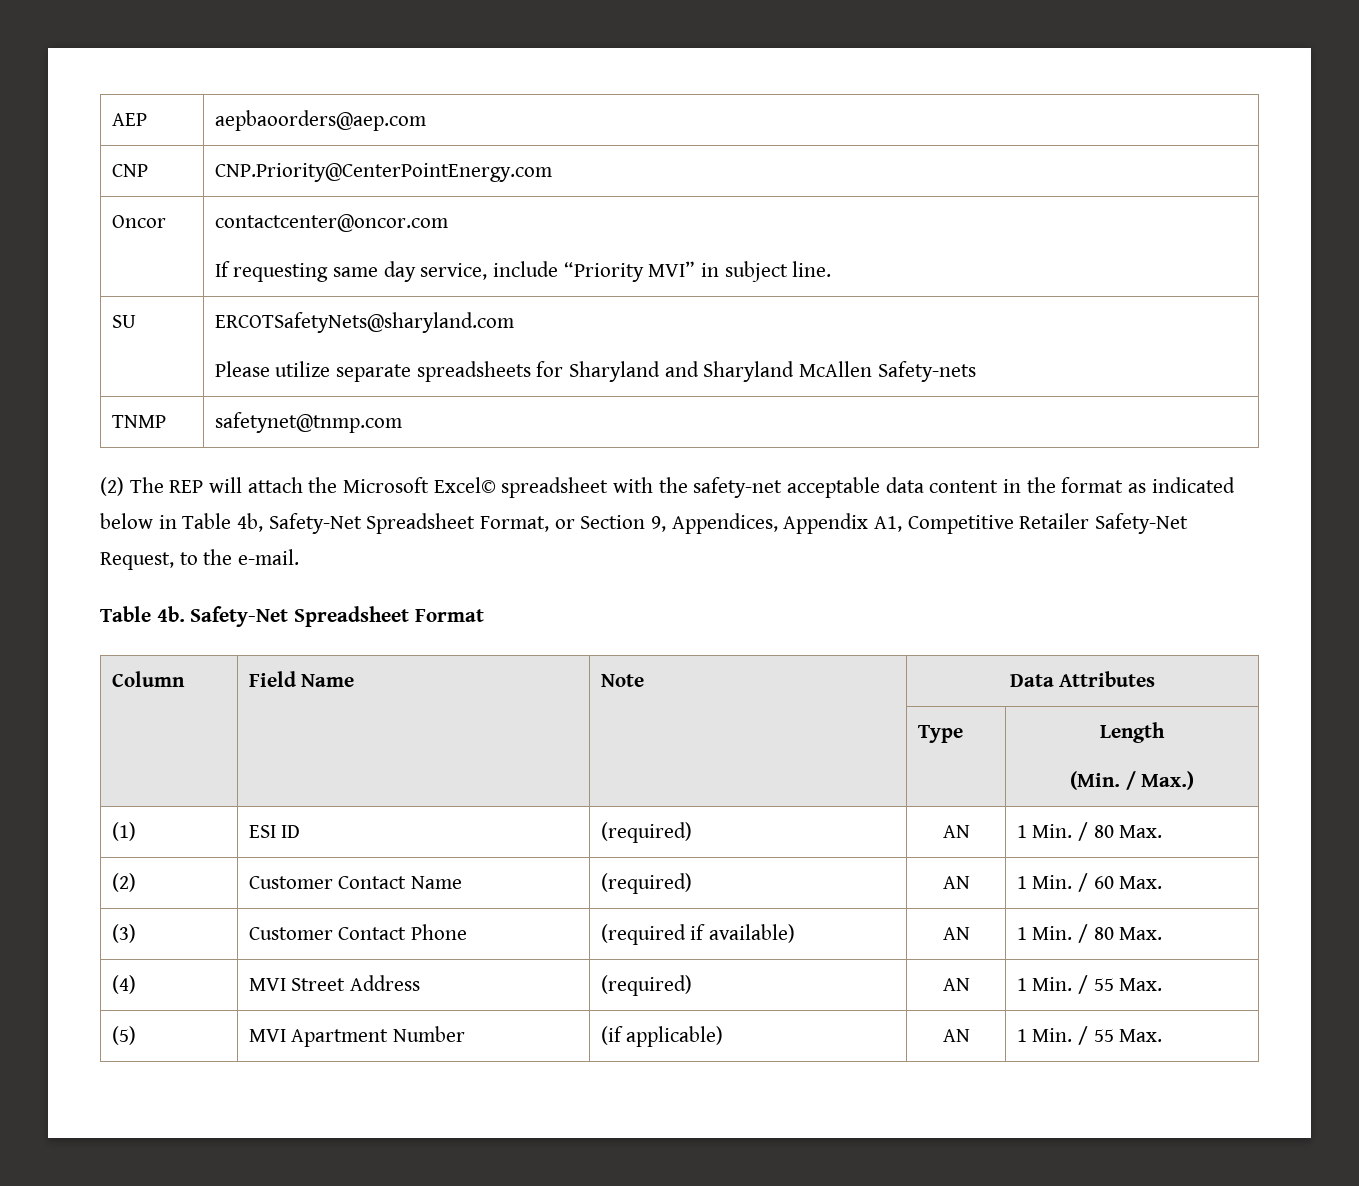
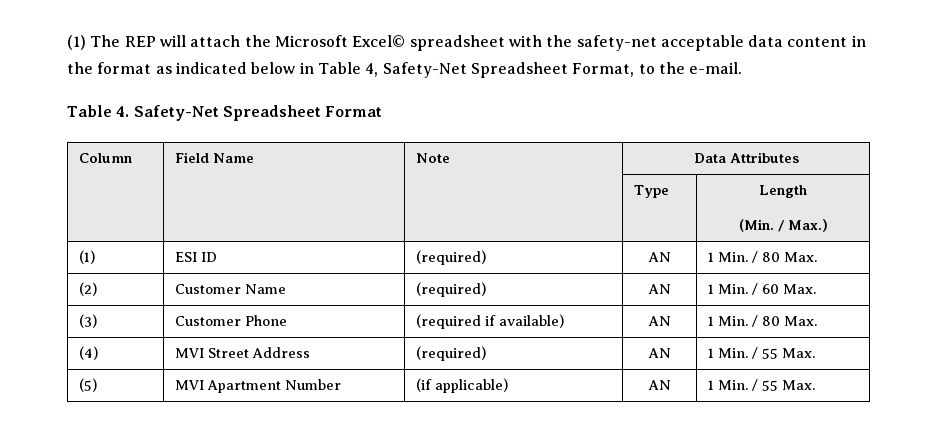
- AEP | aepbaoorders@aep.com
- CNP | CNP.Priority@CenterPointEnergy.com
- Oncor | contactcenter@oncor.com
- If requesting same day service, include “Priority MVI” in subject line.
- SU | ERCOTSafetyNets@sharyland.com
- Please utilize separate spreadsheets for Sharyland and Sharyland McAllen Safety-nets
- TNMP | safetynet@tnmp.com
- (2) The REP will attach the Microsoft Excel© spreadsheet with the safety-net acceptable data content in the format as indicated below in Table 4b, Safety-Net Spreadsheet Format, or Section 9, Appendices, Appendix A1, Competitive Retailer Safety-Net Request, to the e-mail.
+ (1) The REP will attach the Microsoft Excel© spreadsheet with the safety-net acceptable data content in the format as indicated below in Table 4, Safety-Net Spreadsheet Format, to the e-mail.
- Table 4b. Safety-Net Spreadsheet Format
+ Table 4. Safety-Net Spreadsheet Format
- (2) | Customer Contact Name | (required) | AN | 1 Min. / 60 Max.
+ (2) | Customer Name | (required) | AN | 1 Min. / 60 Max.
- (3) | Customer Contact Phone | (required if available) | AN | 1 Min. / 80 Max.
+ (3) | Customer Phone | (required if available) | AN | 1 Min. / 80 Max.

